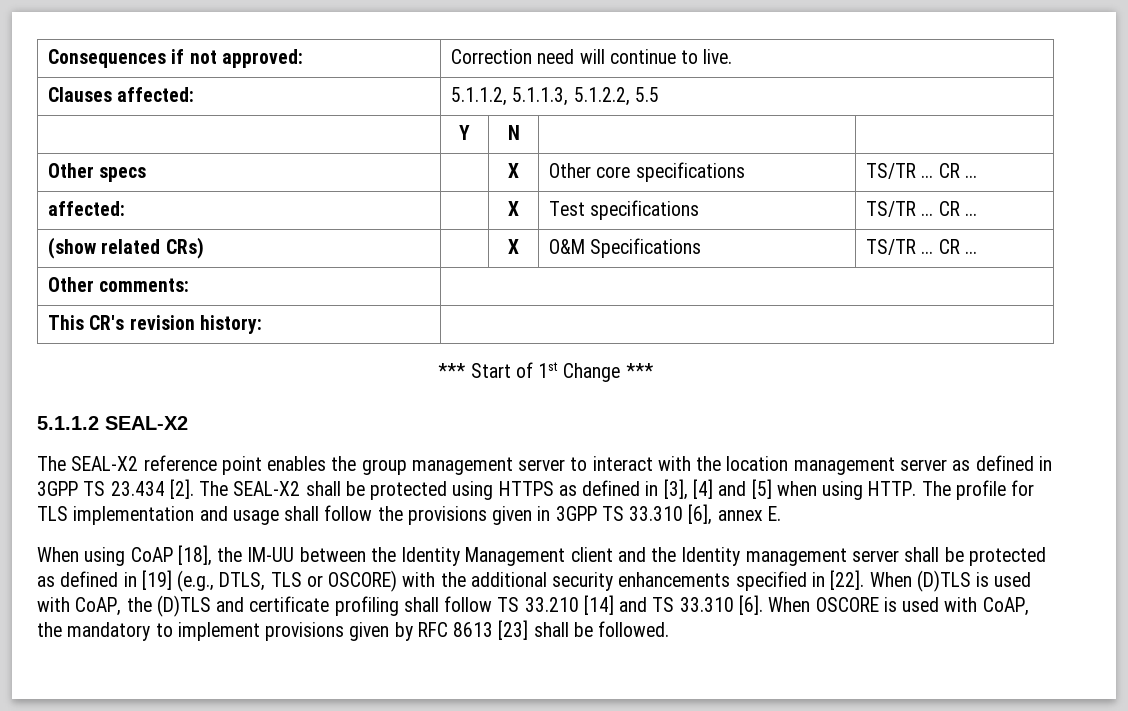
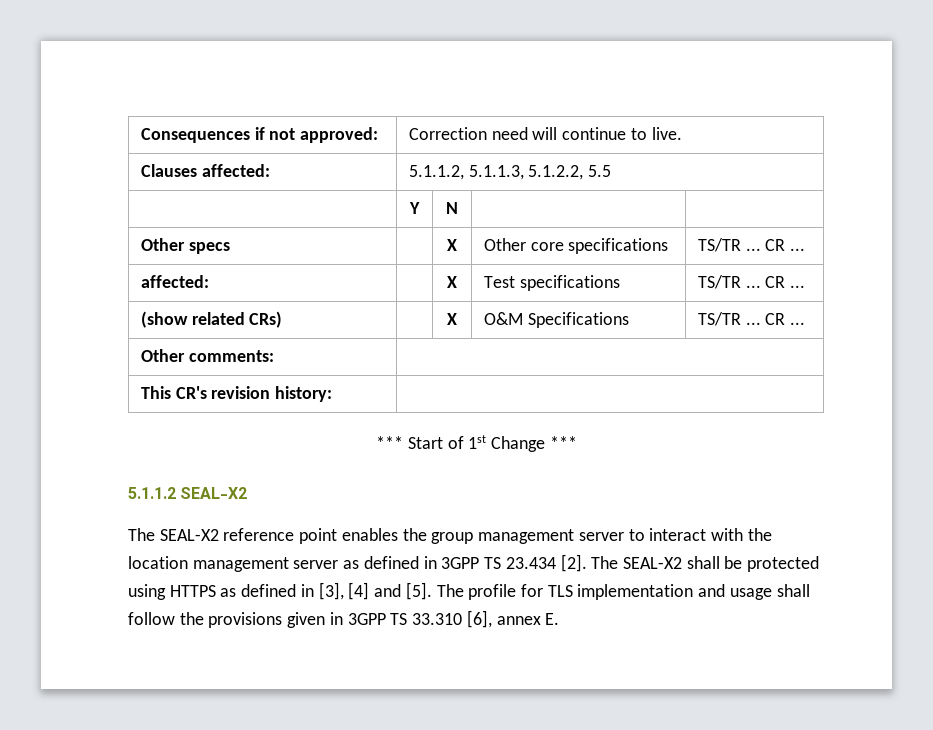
- The SEAL-X2 shall be protected using HTTPS as defined in [3], [4] and [5] when using HTTP.
+ The SEAL-X2 shall be protected using HTTPS as defined in [3], [4] and [5].
- When using CoAP [18], the IM-UU between the Identity Management client and the Identity management server shall be protected as defined in [19] (e.g., DTLS, TLS or OSCORE) with the additional security enhancements specified in [22]. When (D)TLS is used with CoAP, the (D)TLS and certificate profiling shall follow TS 33.210 [14] and TS 33.310 [6]. When OSCORE is used with CoAP, the mandatory to implement provisions given by RFC 8613 [23] shall be followed.

